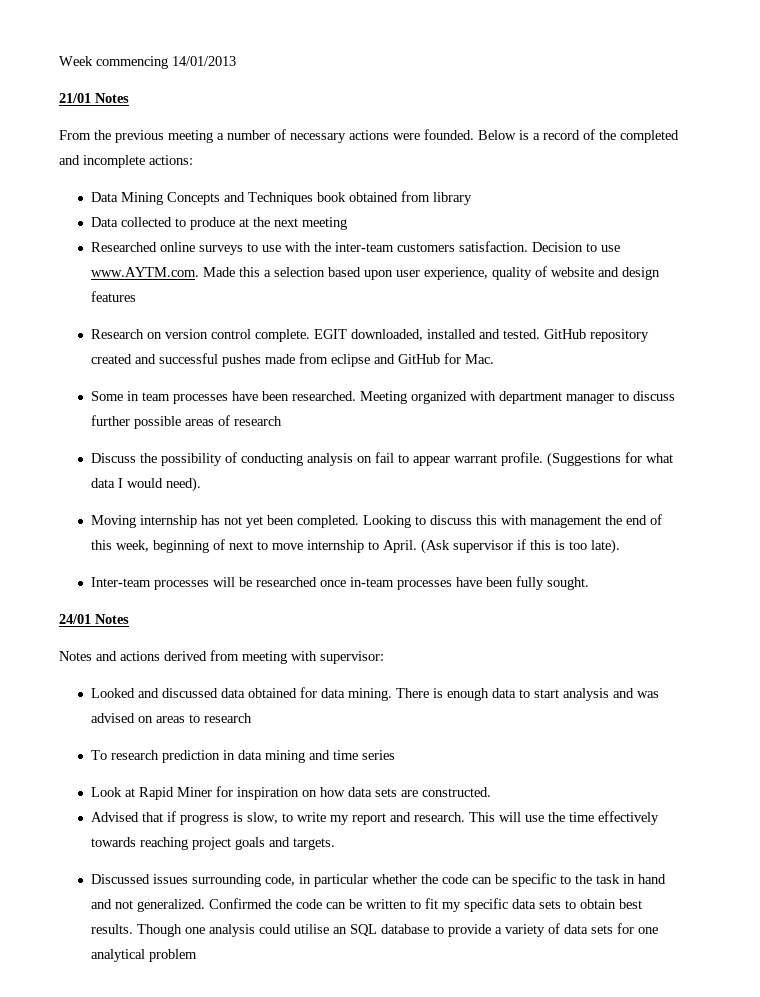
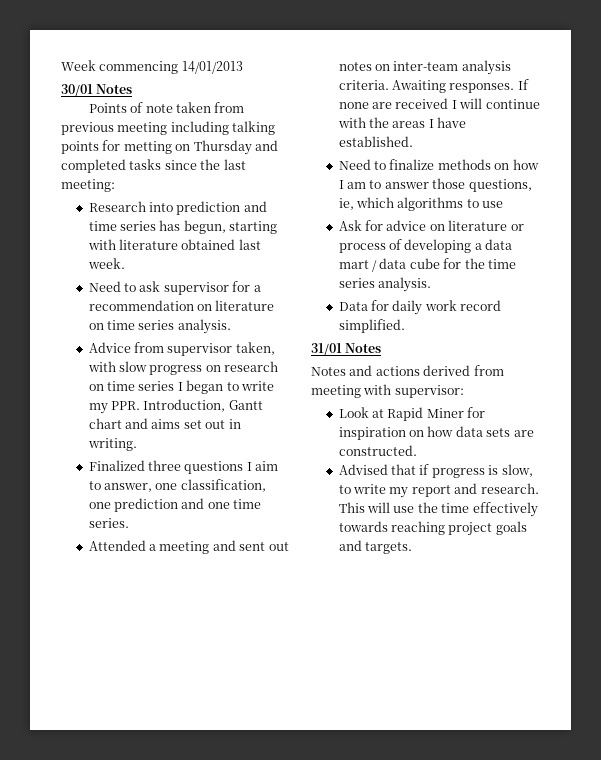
- 21/01 Notes
- From the previous meeting a number of necessary actions were founded. Below is a record of the completed and incomplete actions:
- Data Mining Concepts and Techniques book obtained from library
- Data collected to produce at the next meeting
- Researched online surveys to use with the inter-team customers satisfaction. Decision to use www.AYTM.com. Made this a selection based upon user experience, quality of website and design features
- Research on version control complete. EGIT downloaded, installed and tested. GitHub repository created and successful pushes made from eclipse and GitHub for Mac.
- Some in team processes have been researched. Meeting organized with department manager to discuss further possible areas of research
- Discuss the possibility of conducting analysis on fail to appear warrant profile. (Suggestions for what data I would need).
- Moving internship has not yet been completed. Looking to discuss this with management the end of this week, beginning of next to move internship to April. (Ask supervisor if this is too late).
- Inter-team processes will be researched once in-team processes have been fully sought.
- 24/01 Notes
+ 30/01 Notes
+ Points of note taken from previous meeting including talking points for metting on Thursday and completed tasks since the last meeting:
+ Research into prediction and time series has begun, starting with literature obtained last week.
+ Need to ask supervisor for a recommendation on literature on time series analysis.
+ Advice from supervisor taken, with slow progress on research on time series I began to write my PPR. Introduction, Gantt chart and aims set out in writing.
+ Finalized three questions I aim to answer, one classification, one prediction and one time series.
+ Attended a meeting and sent out notes on inter-team analysis criteria. Awaiting responses. If none are received I will continue with the areas I have established.
+ Need to finalize methods on how I am to answer those questions, ie, which algorithms to use
+ Ask for advice on literature or process of developing a data mart / data cube for the time series analysis.
+ Data for daily work record simplified.
+ 31/01 Notes
- Looked and discussed data obtained for data mining. There is enough data to start analysis and was advised on areas to research
- To research prediction in data mining and time series
- Discussed issues surrounding code, in particular whether the code can be specific to the task in hand and not generalized. Confirmed the code can be written to fit my specific data sets to obtain best results. Though one analysis could utilise an SQL database to provide a variety of data sets for one analytical problem

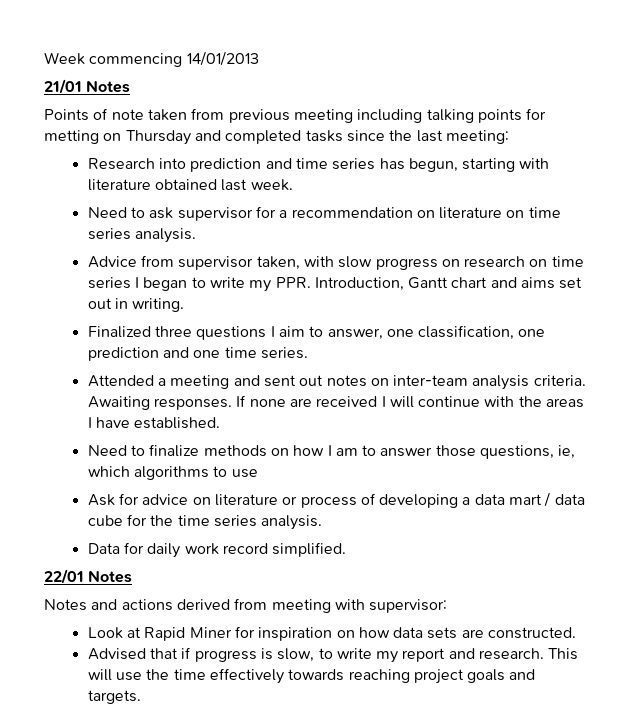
- 30/01 Notes
+ 21/01 Notes
- 31/01 Notes
+ 22/01 Notes

